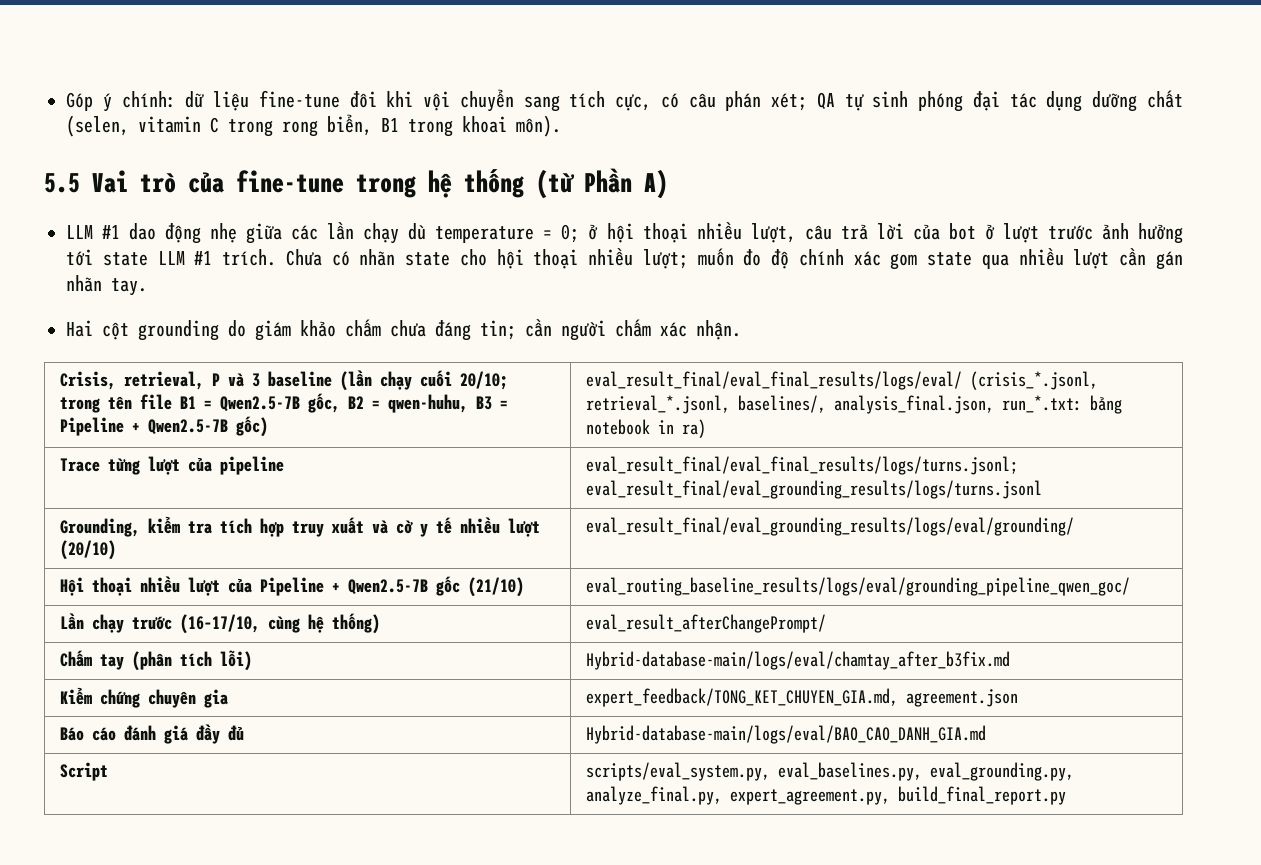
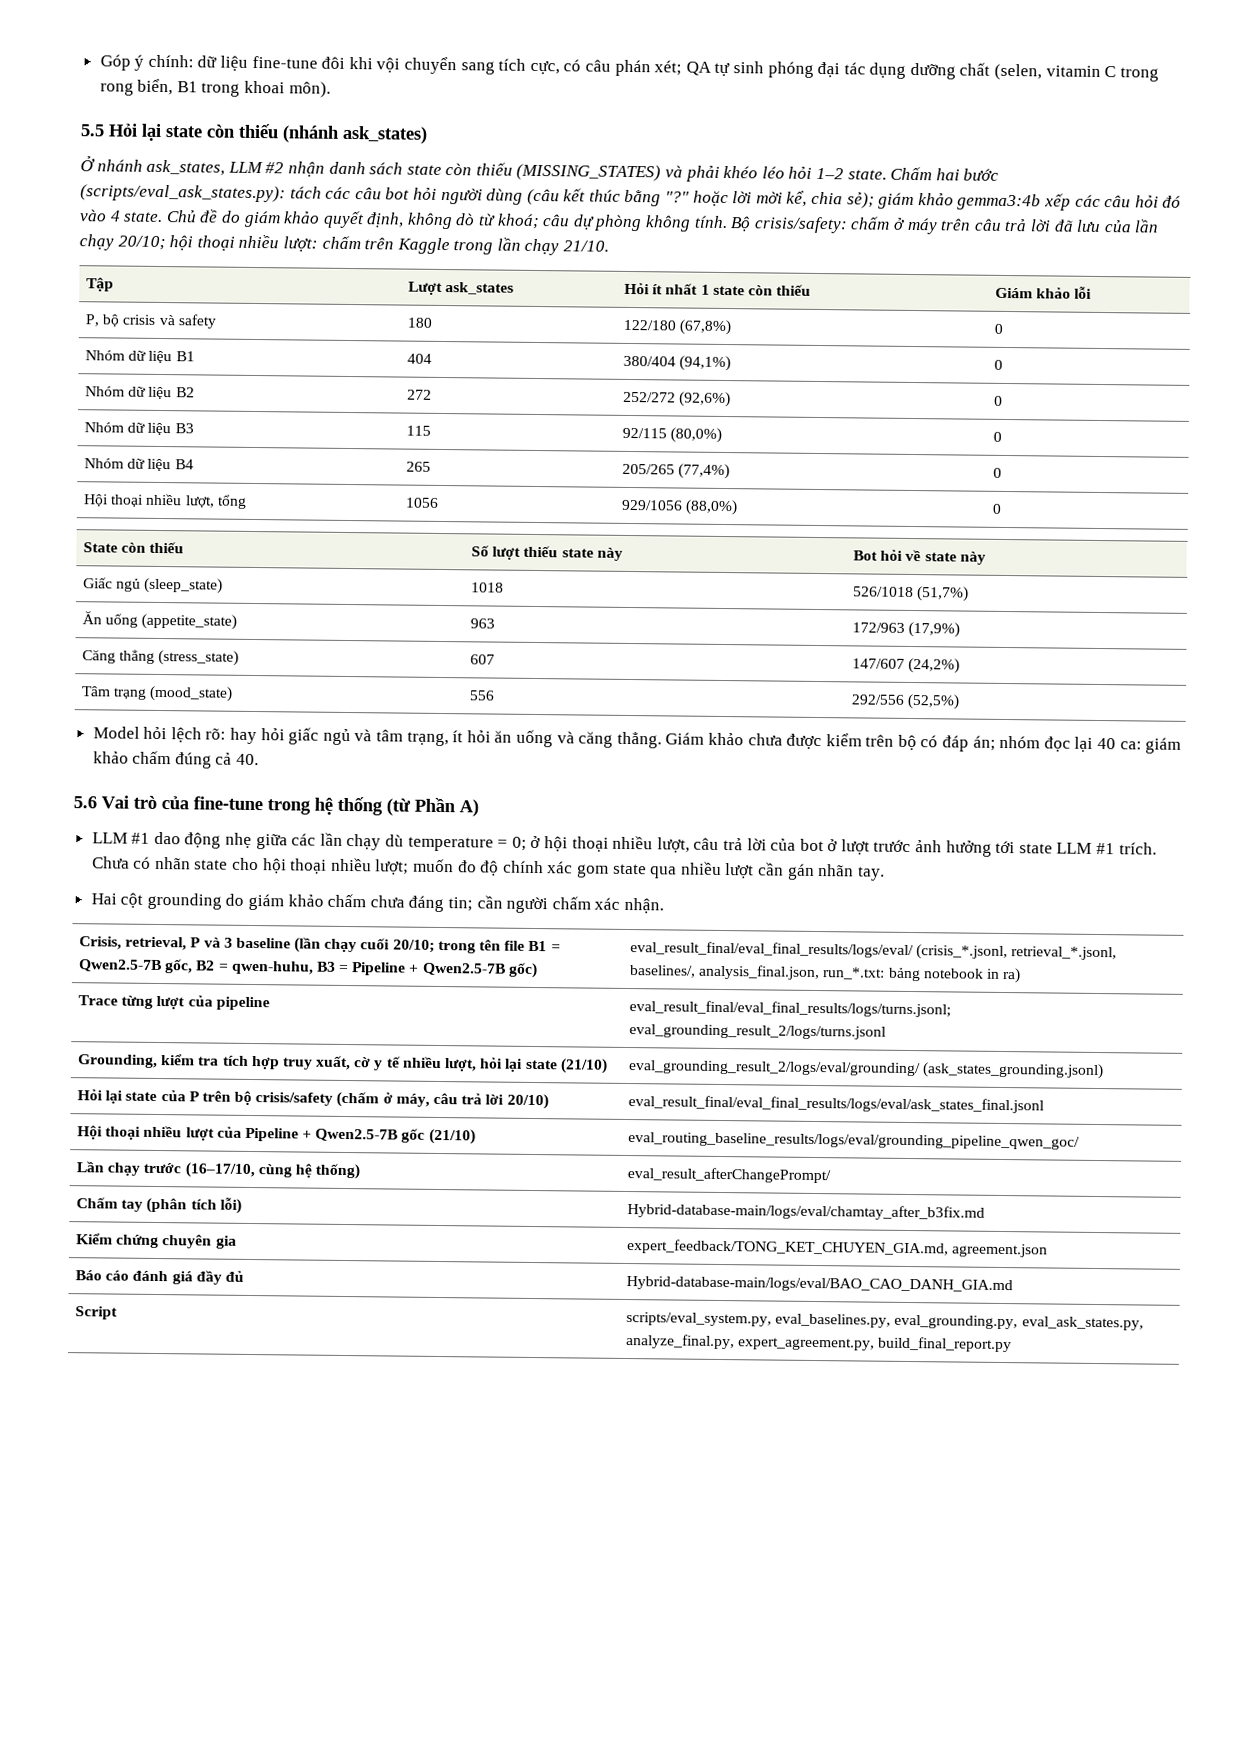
- 5.5 Vai trò của fine-tune trong hệ thống (từ Phần A)
+ 5.5 Hỏi lại state còn thiếu (nhánh ask_states)
+ Ở nhánh ask_states, LLM #2 nhận danh sách state còn thiếu (MISSING_STATES) và phải khéo léo hỏi 1–2 state. Chấm hai bước (scripts/eval_ask_states.py): tách các câu bot hỏi người dùng (câu kết thúc bằng "?" hoặc lời mời kể, chia sẻ); giám khảo gemma3:4b xếp các câu hỏi đó vào 4 state. Chủ đề do giám khảo quyết định, không dò từ khoá; câu dự phòng không tính. Bộ crisis/safety: chấm ở máy trên câu trả lời đã lưu của lần chạy 20/10; hội thoại nhiều lượt: chấm trên Kaggle trong lần chạy 21/10.
+ Tập | Lượt ask_states | Hỏi ít nhất 1 state còn thiếu | Giám khảo lỗi
+ P, bộ crisis và safety | 180 | 122/180 (67,8%) | 0
+ Nhóm dữ liệu B1 | 404 | 380/404 (94,1%) | 0
+ Nhóm dữ liệu B2 | 272 | 252/272 (92,6%) | 0
+ Nhóm dữ liệu B3 | 115 | 92/115 (80,0%) | 0
+ Nhóm dữ liệu B4 | 265 | 205/265 (77,4%) | 0
+ Hội thoại nhiều lượt, tổng | 1056 | 929/1056 (88,0%) | 0
+ State còn thiếu | Số lượt thiếu state này | Bot hỏi về state này
+ Giấc ngủ (sleep_state) | 1018 | 526/1018 (51,7%)
+ Ăn uống (appetite_state) | 963 | 172/963 (17,9%)
+ Căng thẳng (stress_state) | 607 | 147/607 (24,2%)
+ Tâm trạng (mood_state) | 556 | 292/556 (52,5%)
+ Model hỏi lệch rõ: hay hỏi giấc ngủ và tâm trạng, ít hỏi ăn uống và căng thẳng. Giám khảo chưa được kiểm trên bộ có đáp án; nhóm đọc lại 40 ca: giám khảo chấm đúng cả 40.
+ 5.6 Vai trò của fine-tune trong hệ thống (từ Phần A)
- Trace từng lượt của pipeline | eval_result_final/eval_final_results/logs/turns.jsonl; eval_result_final/eval_grounding_results/logs/turns.jsonl
+ Trace từng lượt của pipeline | eval_result_final/eval_final_results/logs/turns.jsonl; eval_grounding_result_2/logs/turns.jsonl
- Grounding, kiểm tra tích hợp truy xuất và cờ y tế nhiều lượt (20/10) | eval_result_final/eval_grounding_results/logs/eval/grounding/
+ Grounding, kiểm tra tích hợp truy xuất, cờ y tế nhiều lượt, hỏi lại state (21/10) | eval_grounding_result_2/logs/eval/grounding/ (ask_states_grounding.jsonl)
+ Hỏi lại state của P trên bộ crisis/safety (chấm ở máy, câu trả lời 20/10) | eval_result_final/eval_final_results/logs/eval/ask_states_final.jsonl
- Script | scripts/eval_system.py, eval_baselines.py, eval_grounding.py, analyze_final.py, expert_agreement.py, build_final_report.py
+ Script | scripts/eval_system.py, eval_baselines.py, eval_grounding.py, eval_ask_states.py, analyze_final.py, expert_agreement.py, build_final_report.py

